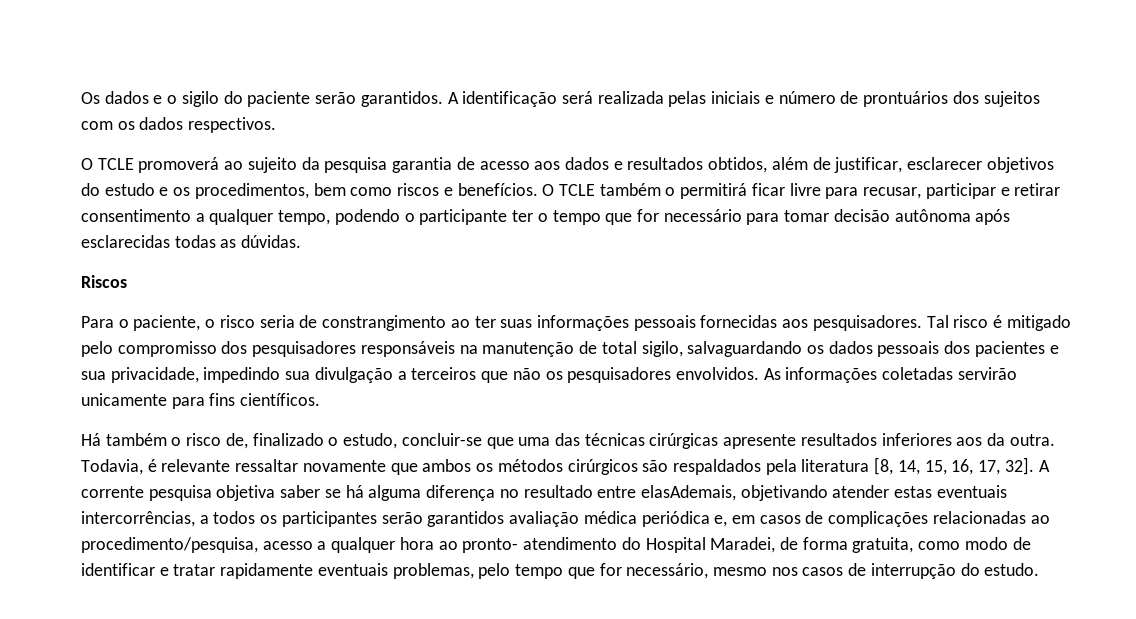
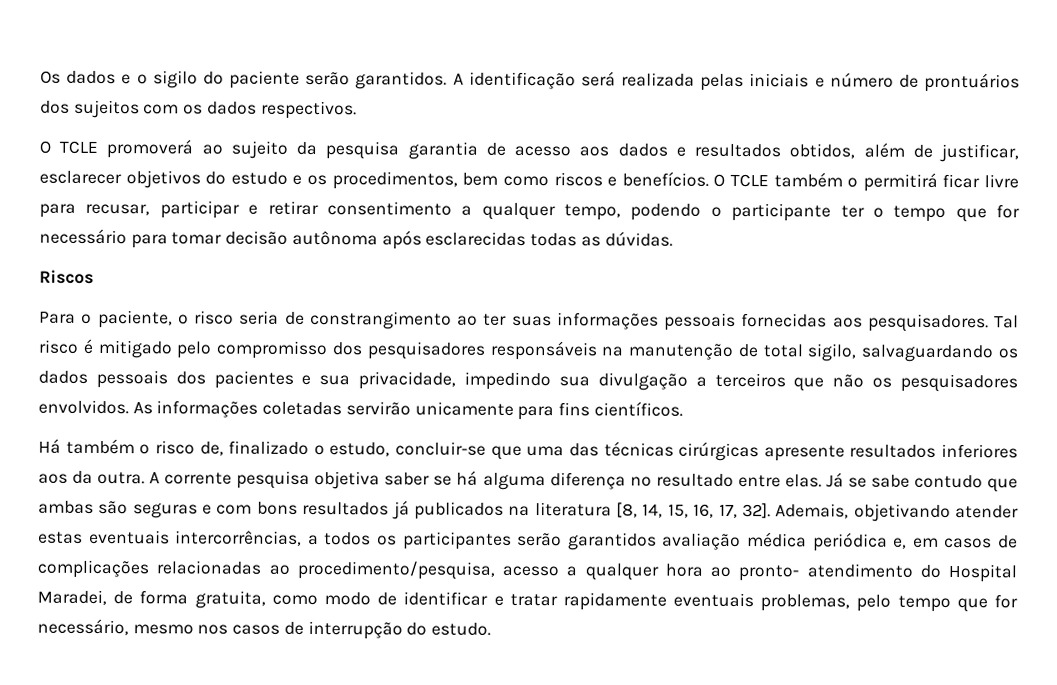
- Todavia, é relevante ressaltar novamente que ambos os métodos cirúrgicos são respaldados pela literatura [8, 14, 15, 16, 17, 32].
- A corrente pesquisa objetiva saber se há alguma diferença no resultado entre elasAdemais, objetivando atender estas eventuais intercorrências, a todos os participantes serão garantidos avaliação médica periódica e, em casos de complicações relacionadas ao procedimento/pesquisa, acesso a qualquer hora ao pronto- atendimento do Hospital Maradei, de forma gratuita, como modo de identificar e tratar rapidamente eventuais problemas, pelo tempo que for necessário, mesmo nos casos de interrupção do estudo.
+ A corrente pesquisa objetiva saber se há alguma diferença no resultado entre elas. Já se sabe contudo que ambas são seguras e com bons resultados já publicados na literatura [8, 14, 15, 16, 17, 32]. Ademais, objetivando atender estas eventuais intercorrências, a todos os participantes serão garantidos avaliação médica periódica e, em casos de complicações relacionadas ao procedimento/pesquisa, acesso a qualquer hora ao pronto- atendimento do Hospital Maradei, de forma gratuita, como modo de identificar e tratar rapidamente eventuais problemas, pelo tempo que for necessário, mesmo nos casos de interrupção do estudo.

